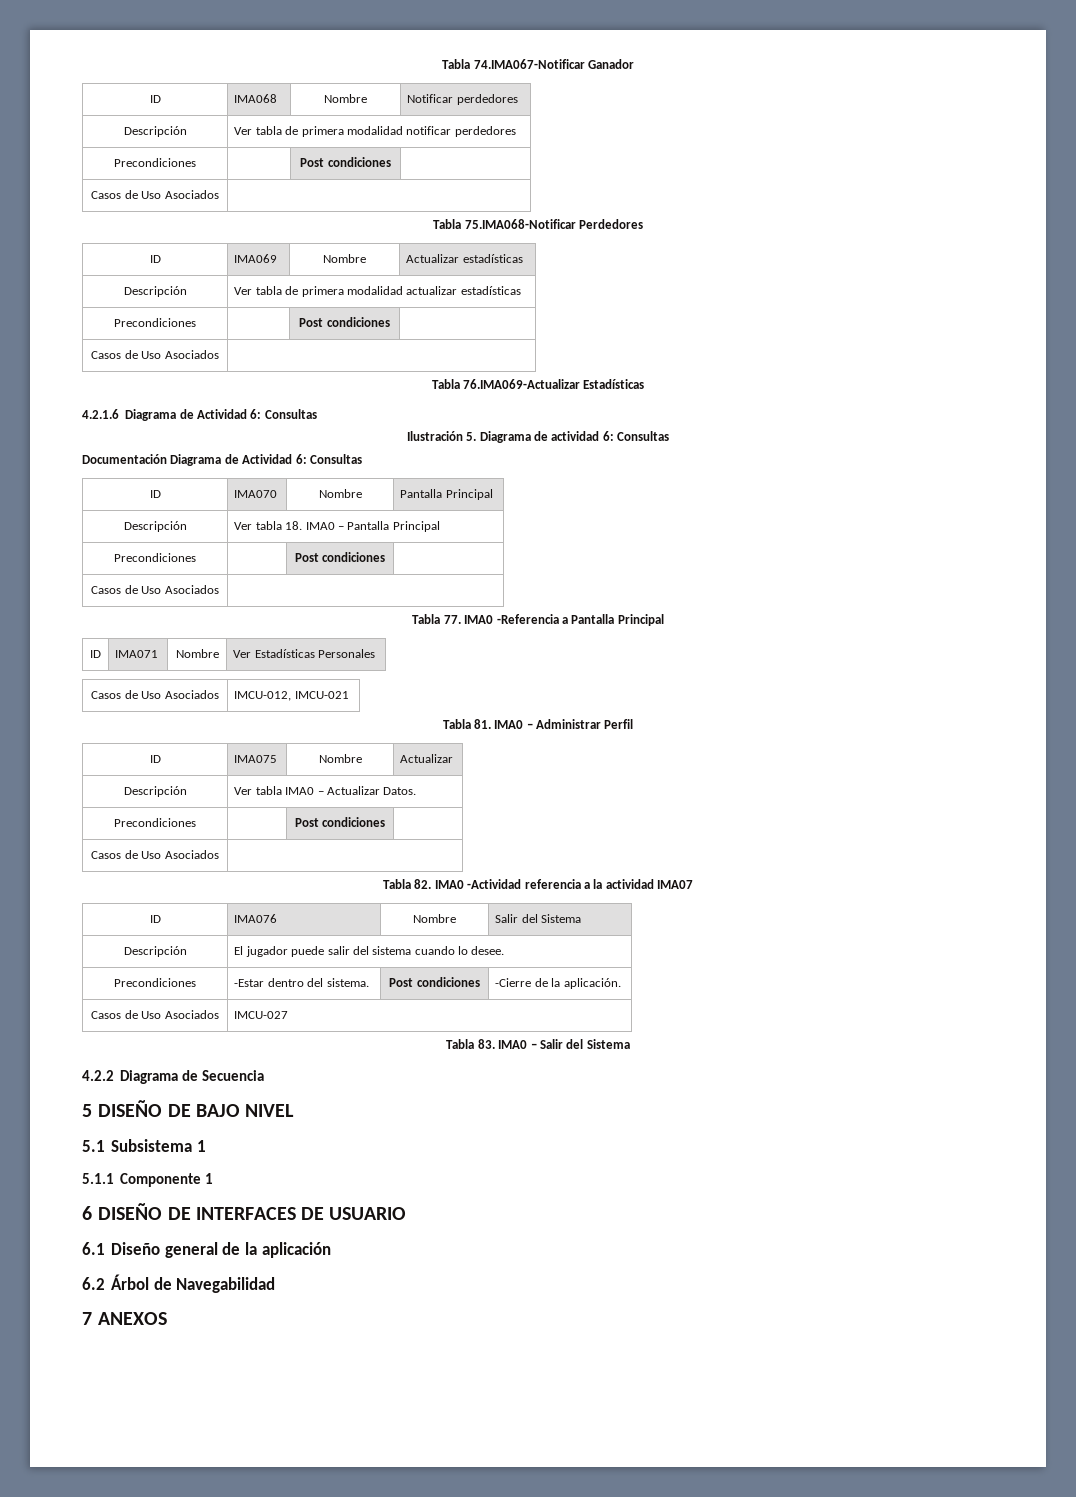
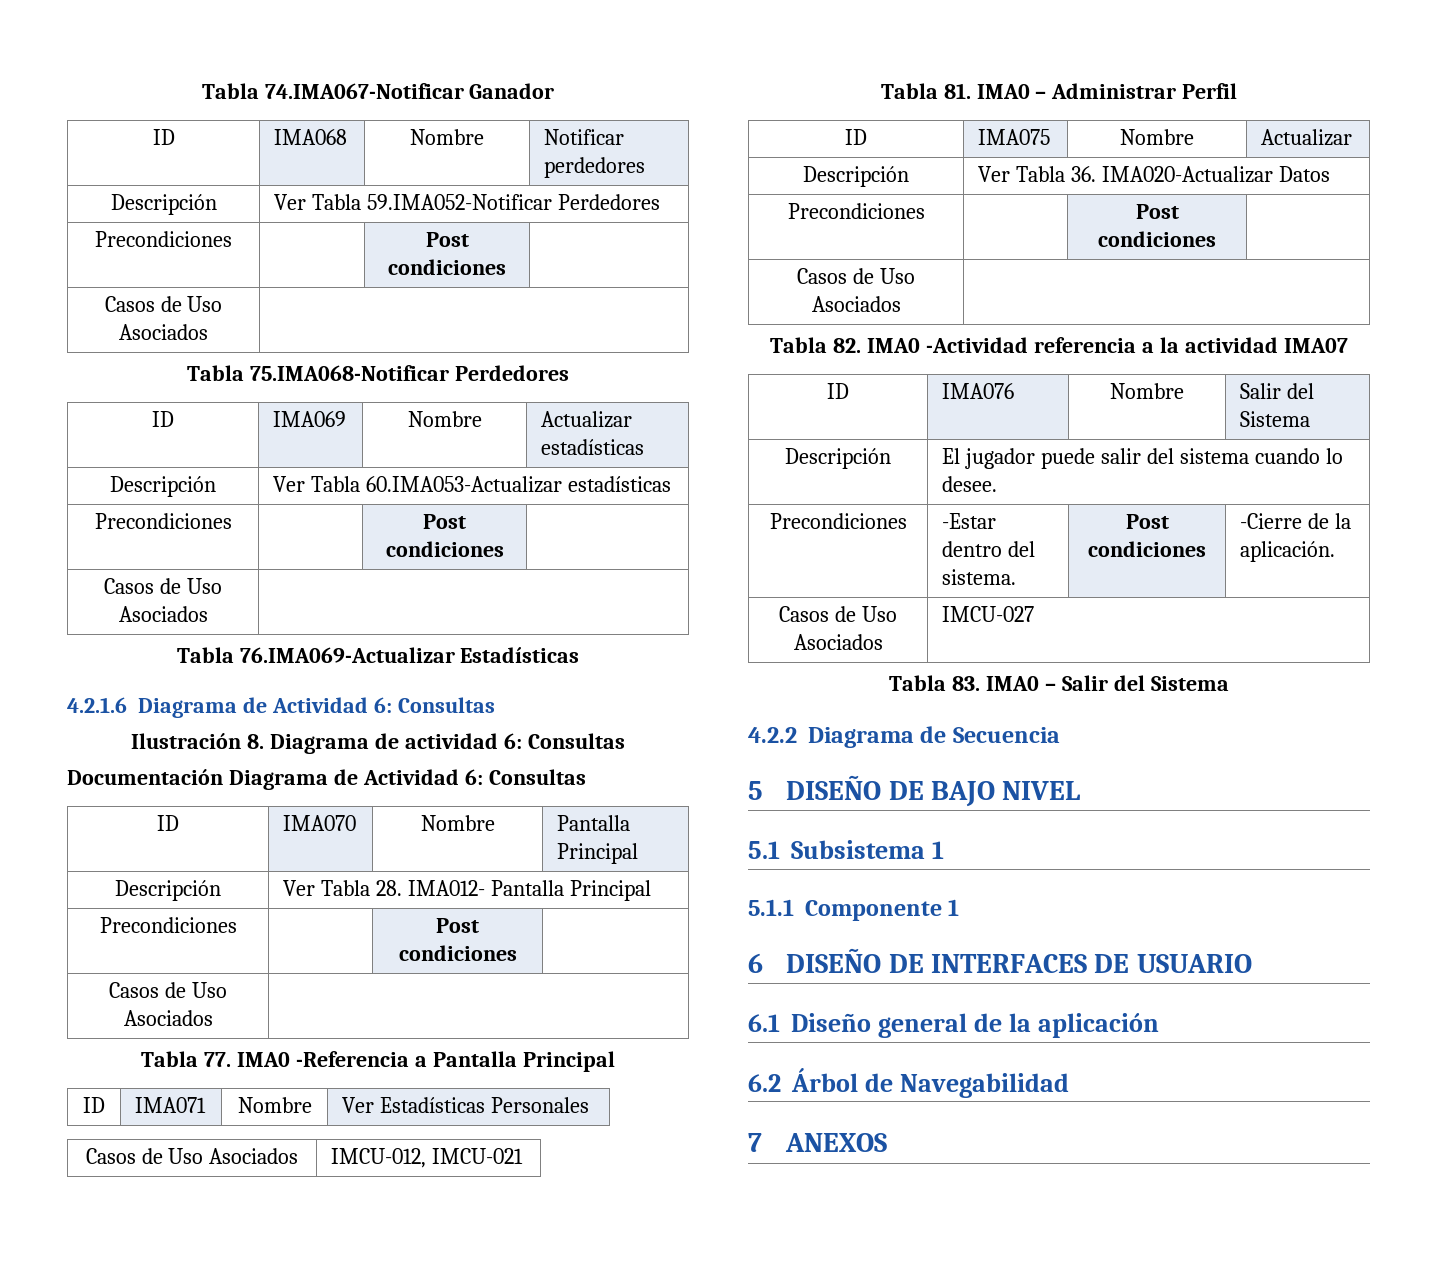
- Descripción | Ver tabla de primera modalidad notificar perdedores
+ Descripción | Ver Tabla 59.IMA052-Notificar Perdedores
- Descripción | Ver tabla de primera modalidad actualizar estadísticas
+ Descripción | Ver Tabla 60.IMA053-Actualizar estadísticas
- Ilustración 5. Diagrama de actividad 6: Consultas
+ Ilustración 8. Diagrama de actividad 6: Consultas
- Descripción | Ver tabla 18. IMA0 – Pantalla Principal
+ Descripción | Ver Tabla 28. IMA012- Pantalla Principal
- Descripción | Ver tabla IMA0 – Actualizar Datos.
+ Descripción | Ver Tabla 36. IMA020-Actualizar Datos

